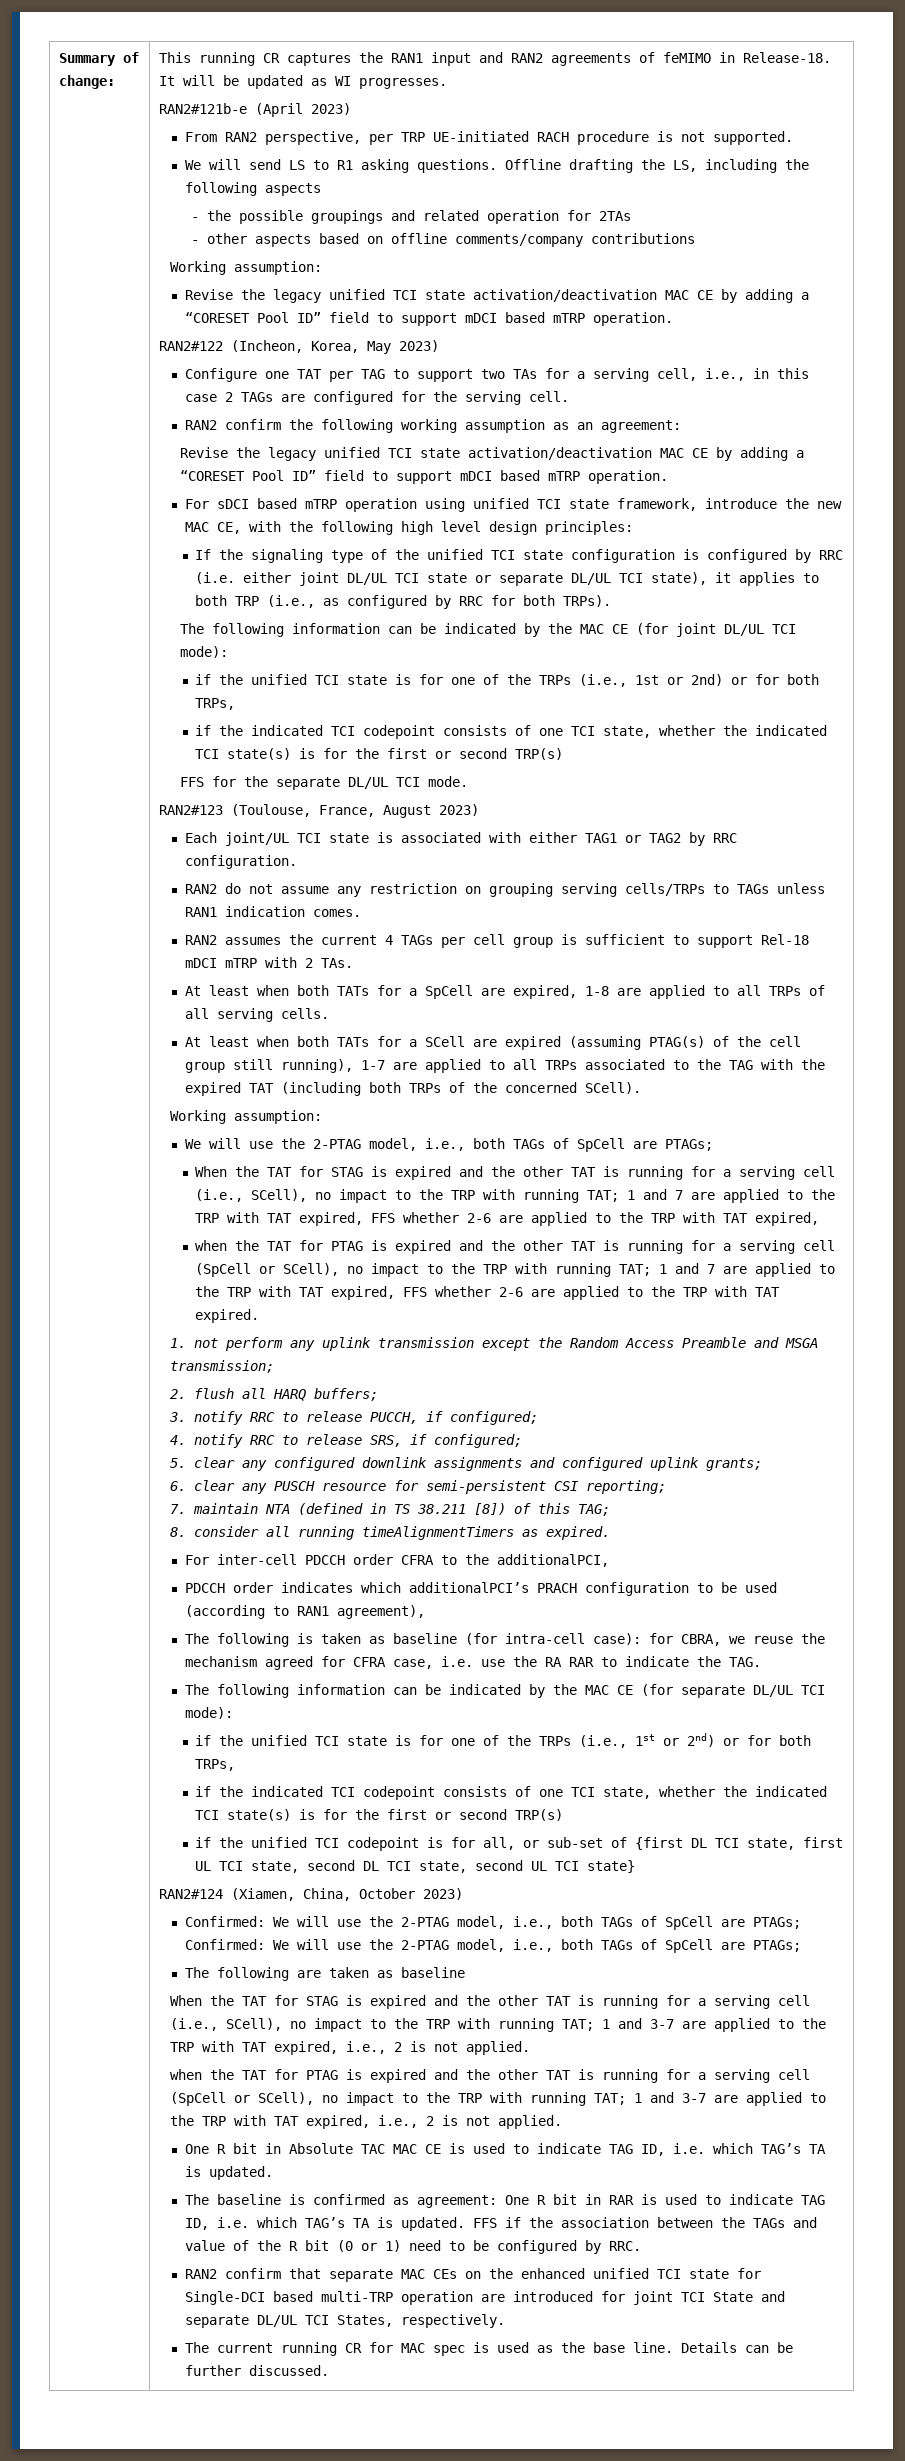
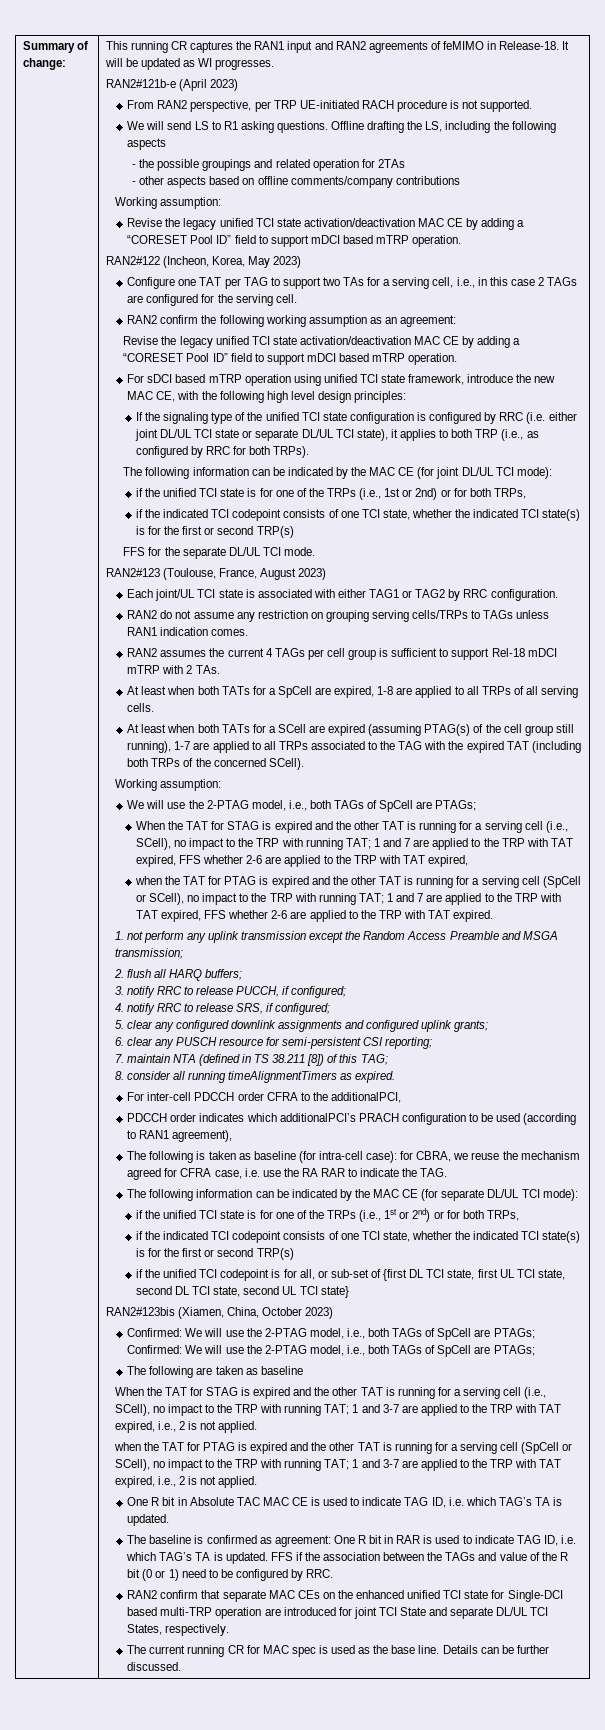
- RAN2#124 (Xiamen, China, October 2023)
+ RAN2#123bis (Xiamen, China, October 2023)

